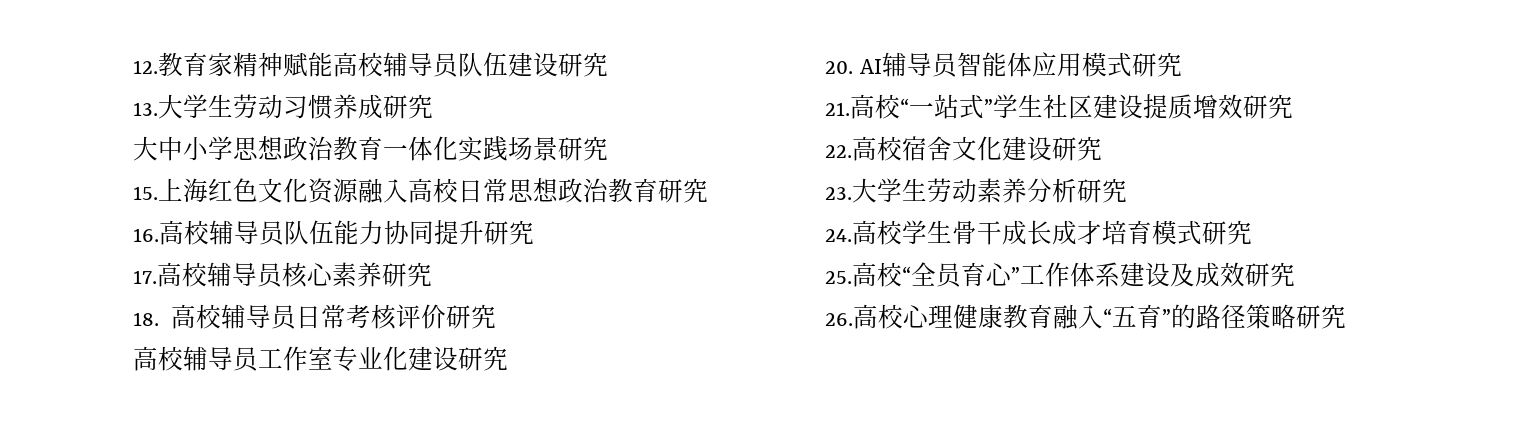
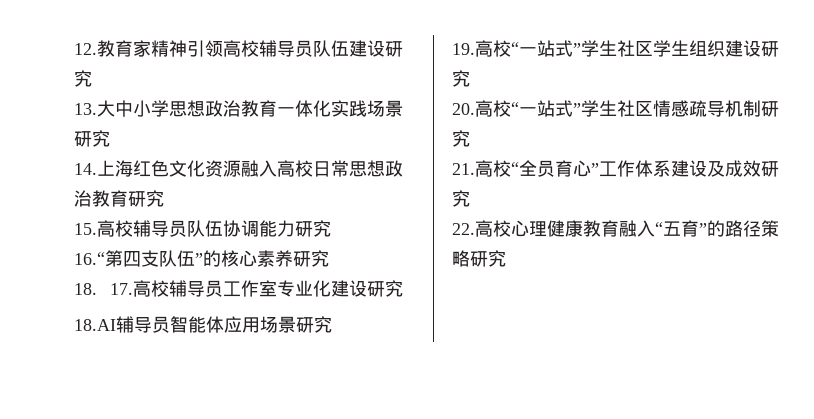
- 12.教育家精神赋能高校辅导员队伍建设研究
+ 12.教育家精神引领高校辅导员队伍建设研究
- 13.大学生劳动习惯养成研究
- 大中小学思想政治教育一体化实践场景研究
+ 13.大中小学思想政治教育一体化实践场景研究
- 15.上海红色文化资源融入高校日常思想政治教育研究
+ 14.上海红色文化资源融入高校日常思想政治教育研究
- 16.高校辅导员队伍能力协同提升研究
- 17.高校辅导员核心素养研究
- 18.高校辅导员日常考核评价研究
- 高校辅导员工作室专业化建设研究
+ 15.高校辅导员队伍协调能力研究
+ 16.“第四支队伍”的核心素养研究
+ 18. 17.高校辅导员工作室专业化建设研究
- 20. AI辅导员智能体应用模式研究
- 21.高校“一站式”学生社区建设提质增效研究
- 22.高校宿舍文化建设研究
- 23.大学生劳动素养分析研究
- 24.高校学生骨干成长成才培育模式研究
- 25.高校“全员育心”工作体系建设及成效研究
+ 18.AI辅导员智能体应用场景研究
+ 19.高校“一站式”学生社区学生组织建设研究
+ 20.高校“一站式”学生社区情感疏导机制研究
+ 21.高校“全员育心”工作体系建设及成效研究
- 26.高校心理健康教育融入“五育”的路径策略研究
+ 22.高校心理健康教育融入“五育”的路径策略研究

